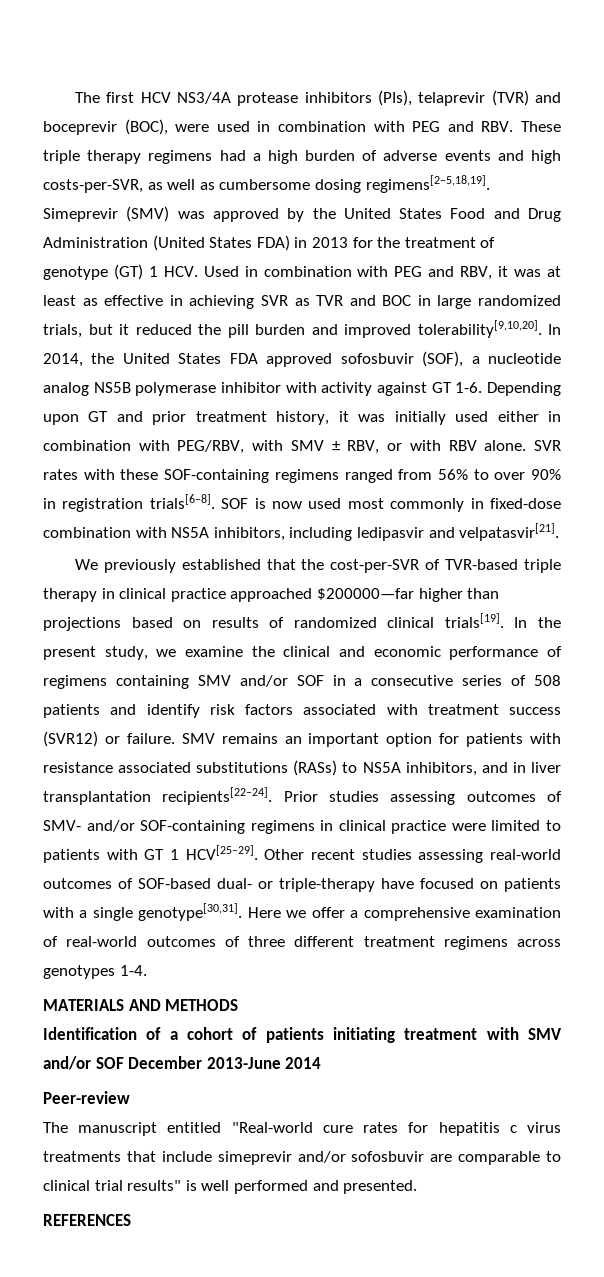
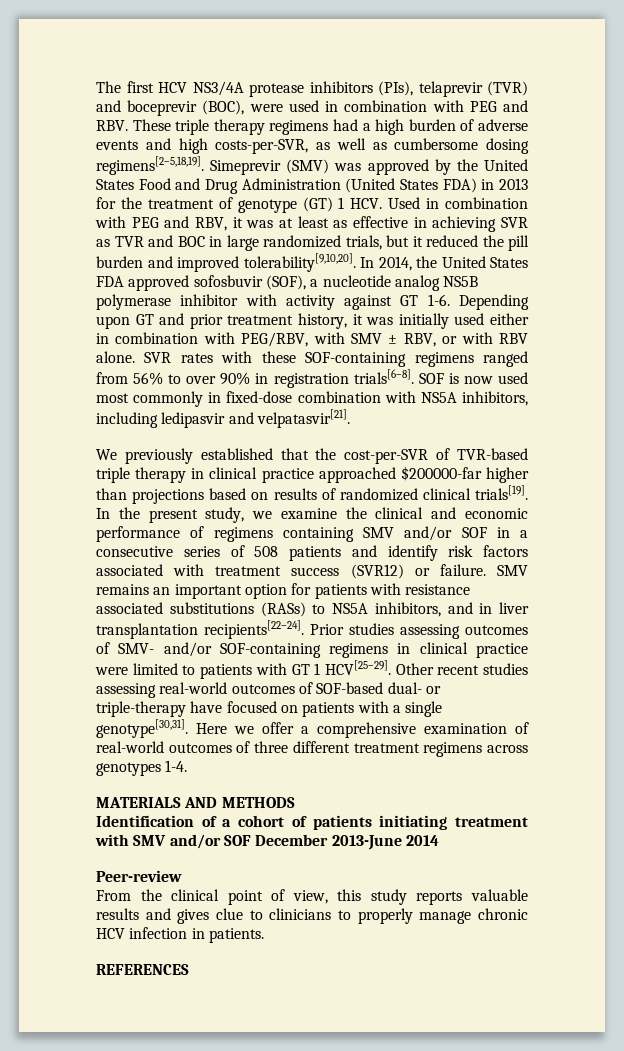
- We previously established that the cost-per-SVR of TVR-based triple therapy in clinical practice approached $200000—far higher than projections based on results of randomized clinical trials[19].
+ We previously established that the cost-per-SVR of TVR-based triple therapy in clinical practice approached $200000-far higher than projections based on results of randomized clinical trials[19].
- The manuscript entitled "Real-world cure rates for hepatitis c virus treatments that include simeprevir and/or sofosbuvir are comparable to clinical trial results" is well performed and presented.
+ From the clinical point of view, this study reports valuable results and gives clue to clinicians to properly manage chronic HCV infection in patients.

